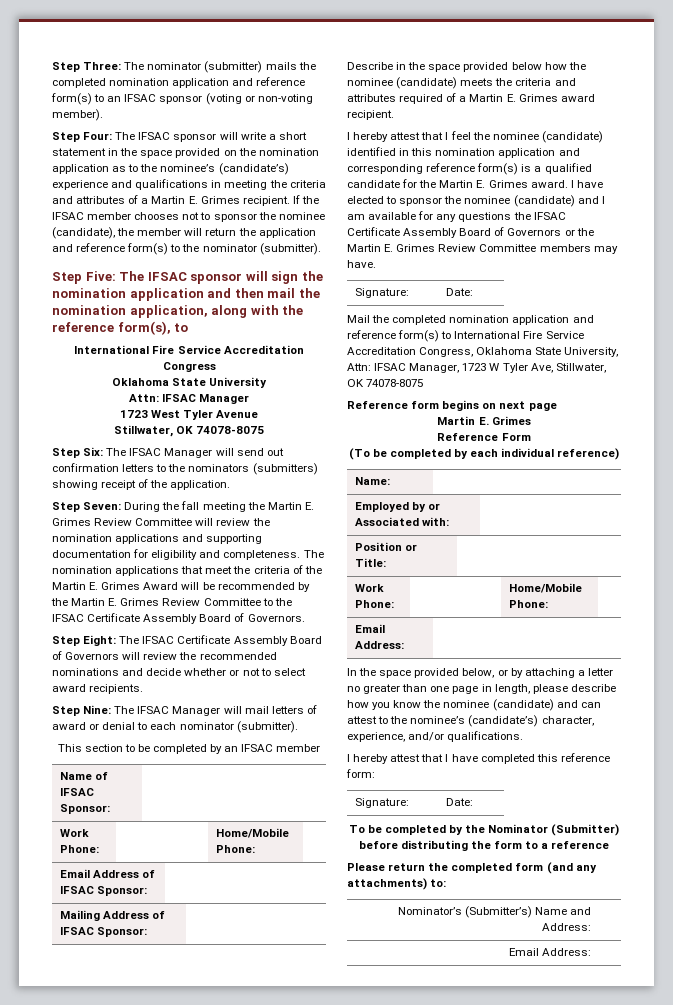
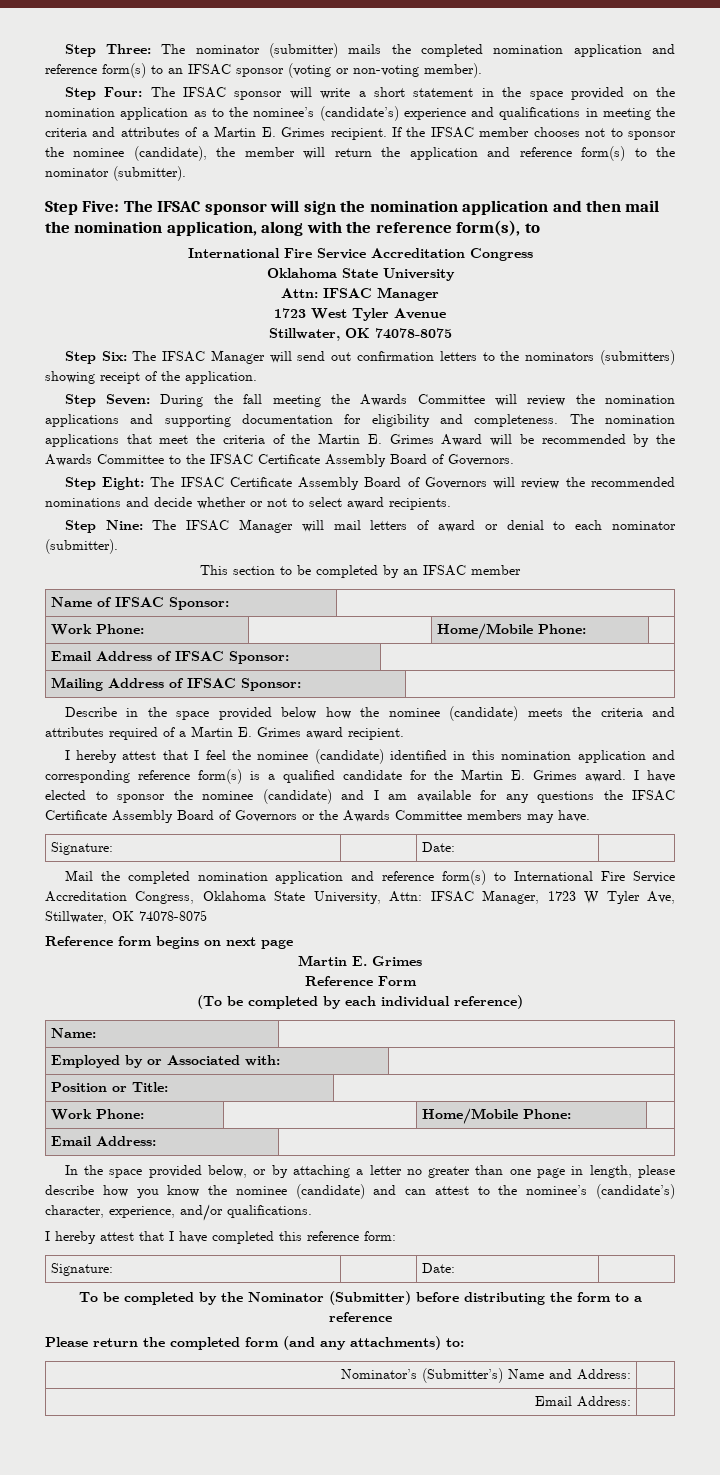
- Step Seven: During the fall meeting the Martin E. Grimes Review Committee will review the nomination applications and supporting documentation for eligibility and completeness.
+ Step Seven: During the fall meeting the Awards Committee will review the nomination applications and supporting documentation for eligibility and completeness.
- The nomination applications that meet the criteria of the Martin E. Grimes Award will be recommended by the Martin E. Grimes Review Committee to the IFSAC Certificate Assembly Board of Governors.
+ The nomination applications that meet the criteria of the Martin E. Grimes Award will be recommended by the Awards Committee to the IFSAC Certificate Assembly Board of Governors.
- I have elected to sponsor the nominee (candidate) and I am available for any questions the IFSAC Certificate Assembly Board of Governors or the Martin E. Grimes Review Committee members may have.
+ I have elected to sponsor the nominee (candidate) and I am available for any questions the IFSAC Certificate Assembly Board of Governors or the Awards Committee members may have.

